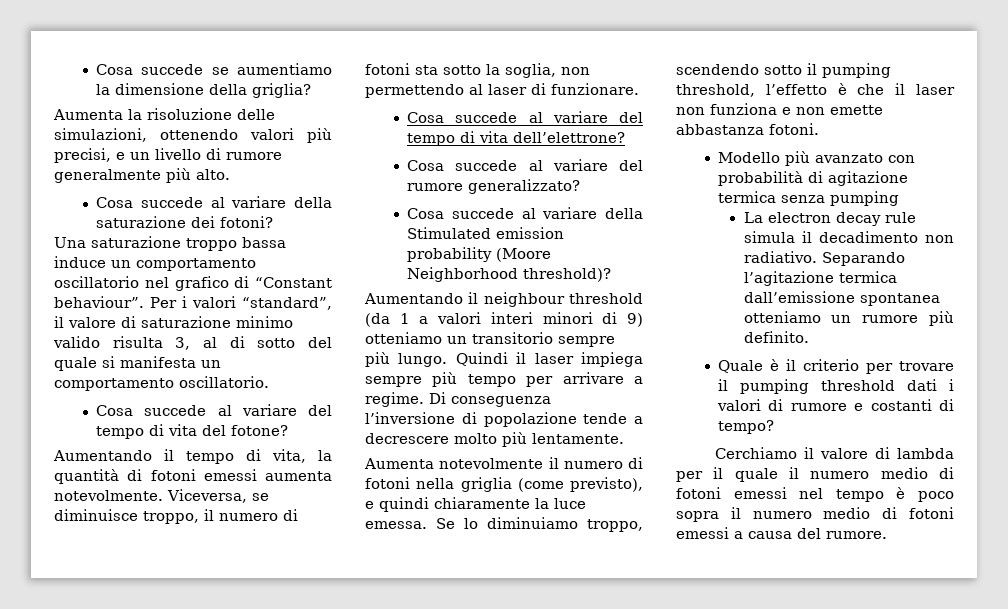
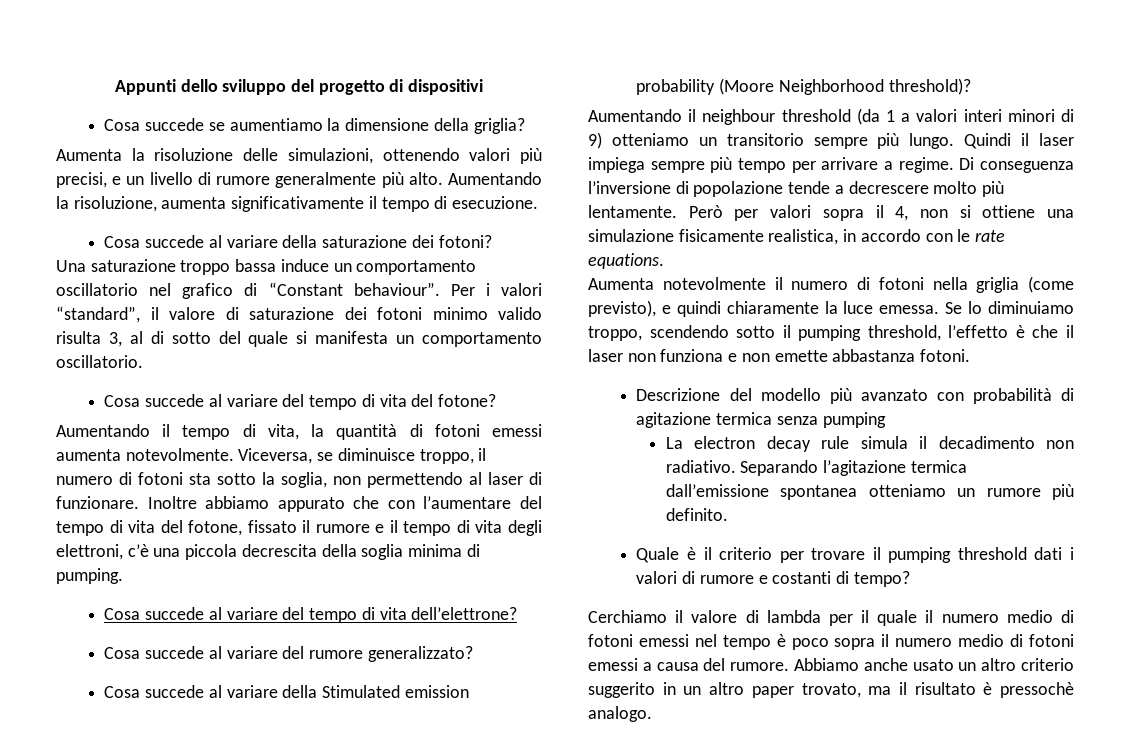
+ Appunti dello sviluppo del progetto di dispositivi
+ Aumentando la risoluzione, aumenta significativamente il tempo di esecuzione.
- Per i valori “standard”, il valore di saturazione minimo valido risulta 3, al di sotto del quale si manifesta un comportamento oscillatorio.
+ Per i valori “standard”, il valore di saturazione dei fotoni minimo valido risulta 3, al di sotto del quale si manifesta un comportamento oscillatorio.
+ Inoltre abbiamo appurato che con l’aumentare del tempo di vita del fotone, fissato il rumore e il tempo di vita degli elettroni, c’è una piccola decrescita della soglia minima di pumping.
+ Però per valori sopra il 4, non si ottiene una simulazione fisicamente realistica, in accordo con le rate equations.
- Modello più avanzato con probabilità di agitazione termica senza pumping
+ Descrizione del modello più avanzato con probabilità di agitazione termica senza pumping
+ Abbiamo anche usato un altro criterio suggerito in un altro paper trovato, ma il risultato è pressochè analogo.

